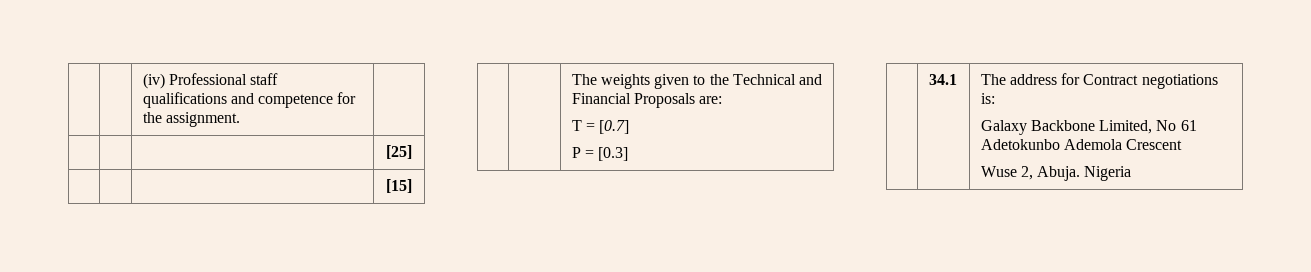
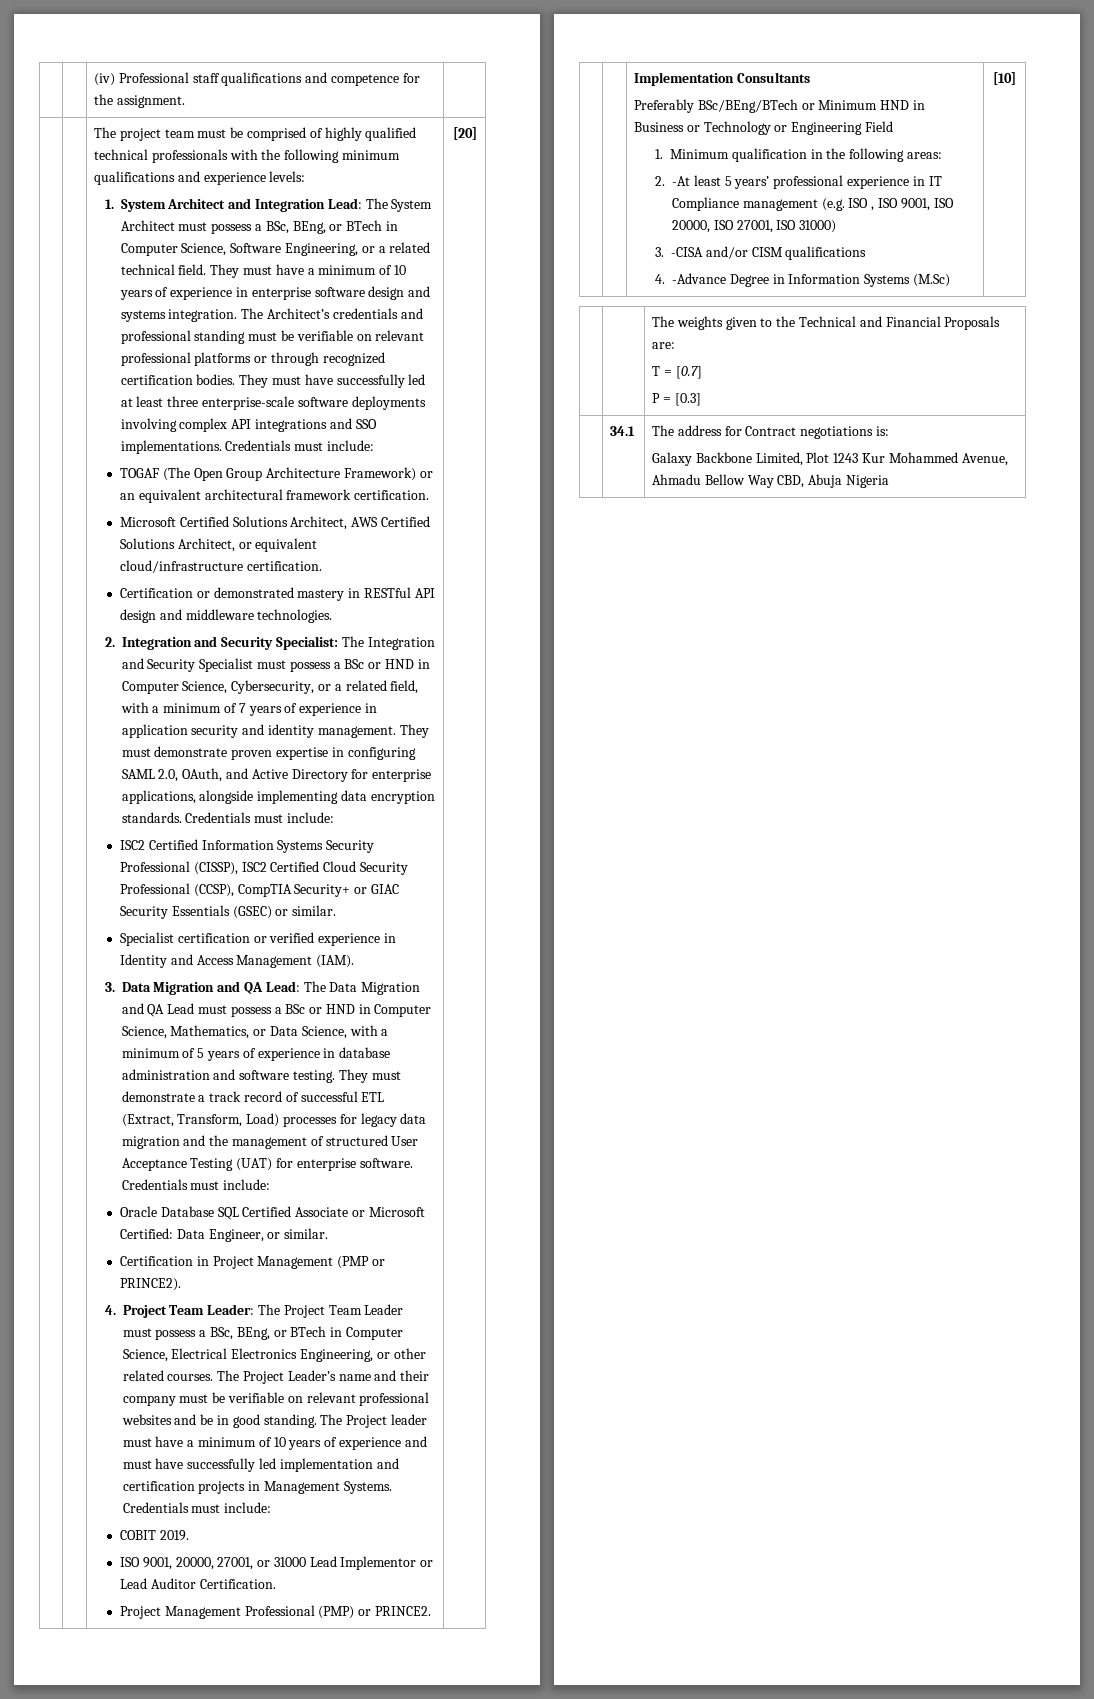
- [25]
- | | | [15]
+ The project team must be comprised of highly qualified technical professionals with the following minimum qualifications and experience levels:
+ 1. System Architect and Integration Lead: The System Architect must possess a BSc, BEng, or BTech in Computer Science, Software Engineering, or a related technical field. They must have a minimum of 10 years of experience in enterprise software design and systems integration. The Architect’s credentials and professional standing must be verifiable on relevant professional platforms or through recognized certification bodies. They must have successfully led at least three enterprise-scale software deployments involving complex API integrations and SSO implementations. Credentials must include:
+ TOGAF (The Open Group Architecture Framework) or an equivalent architectural framework certification.
+ Microsoft Certified Solutions Architect, AWS Certified Solutions Architect, or equivalent cloud/infrastructure certification.
+ Certification or demonstrated mastery in RESTful API design and middleware technologies.
+ 2. Integration and Security Specialist: The Integration and Security Specialist must possess a BSc or HND in Computer Science, Cybersecurity, or a related field, with a minimum of 7 years of experience in application security and identity management. They must demonstrate proven expertise in configuring SAML 2.0, OAuth, and Active Directory for enterprise applications, alongside implementing data encryption standards. Credentials must include:
+ ISC2 Certified Information Systems Security Professional (CISSP), ISC2 Certified Cloud Security Professional (CCSP), CompTIA Security+ or GIAC Security Essentials (GSEC) or similar.
+ Specialist certification or verified experience in Identity and Access Management (IAM).
+ 3. Data Migration and QA Lead: The Data Migration and QA Lead must possess a BSc or HND in Computer Science, Mathematics, or Data Science, with a minimum of 5 years of experience in database administration and software testing. They must demonstrate a track record of successful ETL (Extract, Transform, Load) processes for legacy data migration and the management of structured User Acceptance Testing (UAT) for enterprise software. Credentials must include:
+ Oracle Database SQL Certified Associate or Microsoft Certified: Data Engineer, or similar.
+ Certification in Project Management (PMP or PRINCE2).
+ 4. Project Team Leader: The Project Team Leader must possess a BSc, BEng, or BTech in Computer Science, Electrical Electronics Engineering, or other related courses. The Project Leader’s name and their company must be verifiable on relevant professional websites and be in good standing. The Project leader must have a minimum of 10 years of experience and must have successfully led implementation and certification projects in Management Systems. Credentials must include:
+ COBIT 2019.
+ ISO 9001, 20000, 27001, or 31000 Lead Implementor or Lead Auditor Certification.
+ Project Management Professional (PMP) or PRINCE2. | [20]
+ | | Implementation Consultants
+ Preferably BSc/BEng/BTech or Minimum HND in Business or Technology or Engineering Field
+ 1. Minimum qualification in the following areas:
+ 2. -At least 5 years’ professional experience in IT Compliance management (e.g. ISO , ISO 9001, ISO 20000, ISO 27001, ISO 31000)
+ 3. -CISA and/or CISM qualifications
+ 4. -Advance Degree in Information Systems (M.Sc) | [10]
  | 34.1 | The address for Contract negotiations is:
- Galaxy Backbone Limited, No 61 Adetokunbo Ademola Crescent
- Wuse 2, Abuja. Nigeria
+ Galaxy Backbone Limited, Plot 1243 Kur Mohammed Avenue, Ahmadu Bellow Way CBD, Abuja Nigeria

